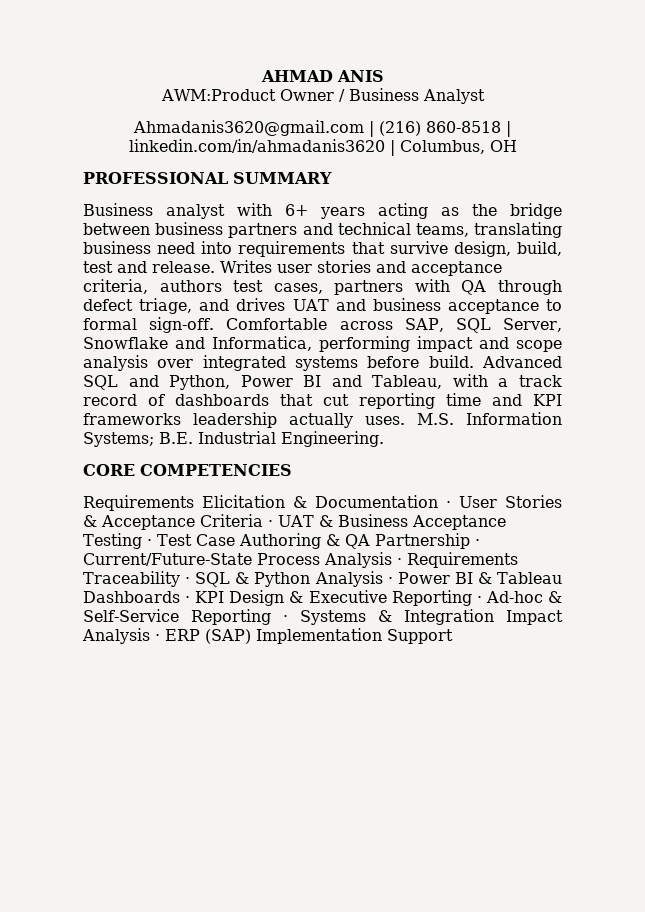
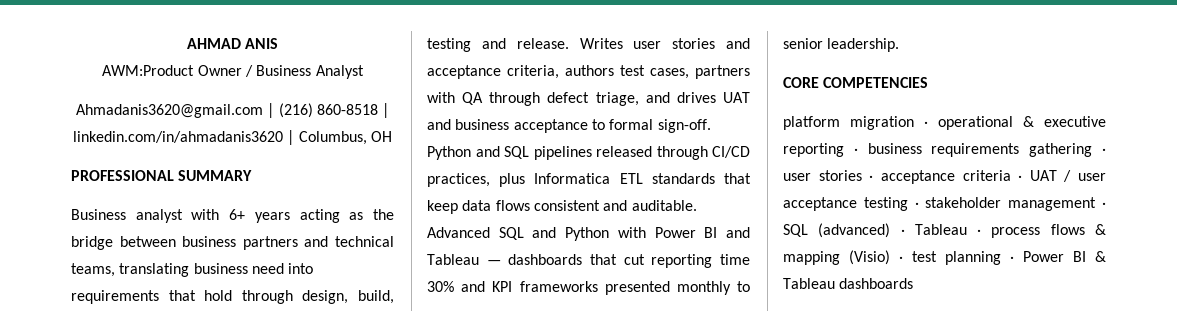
- Business analyst with 6+ years acting as the bridge between business partners and technical teams, translating business need into requirements that survive design, build, test and release.
+ Business analyst with 6+ years acting as the bridge between business partners and technical teams, translating business need into requirements that hold through design, build, testing and release.
- Comfortable across SAP, SQL Server, Snowflake and Informatica, performing impact and scope analysis over integrated systems before build.
+ Python and SQL pipelines released through CI/CD practices, plus Informatica ETL standards that keep data flows consistent and auditable.
- Advanced SQL and Python, Power BI and Tableau, with a track record of dashboards that cut reporting time and KPI frameworks leadership actually uses. M.S. Information Systems; B.E. Industrial Engineering.
+ Advanced SQL and Python with Power BI and Tableau — dashboards that cut reporting time 30% and KPI frameworks presented monthly to senior leadership.
  CORE COMPETENCIES
- Requirements Elicitation & Documentation · User Stories & Acceptance Criteria · UAT & Business Acceptance Testing · Test Case Authoring & QA Partnership · Current/Future-State Process Analysis · Requirements Traceability · SQL & Python Analysis · Power BI & Tableau Dashboards · KPI Design & Executive Reporting · Ad-hoc & Self-Service Reporting · Systems & Integration Impact Analysis · ERP (SAP) Implementation Support
+ platform migration · operational & executive reporting · business requirements gathering · user stories · acceptance criteria · UAT / user acceptance testing · stakeholder management · SQL (advanced) · Tableau · process flows & mapping (Visio) · test planning · Power BI & Tableau dashboards

